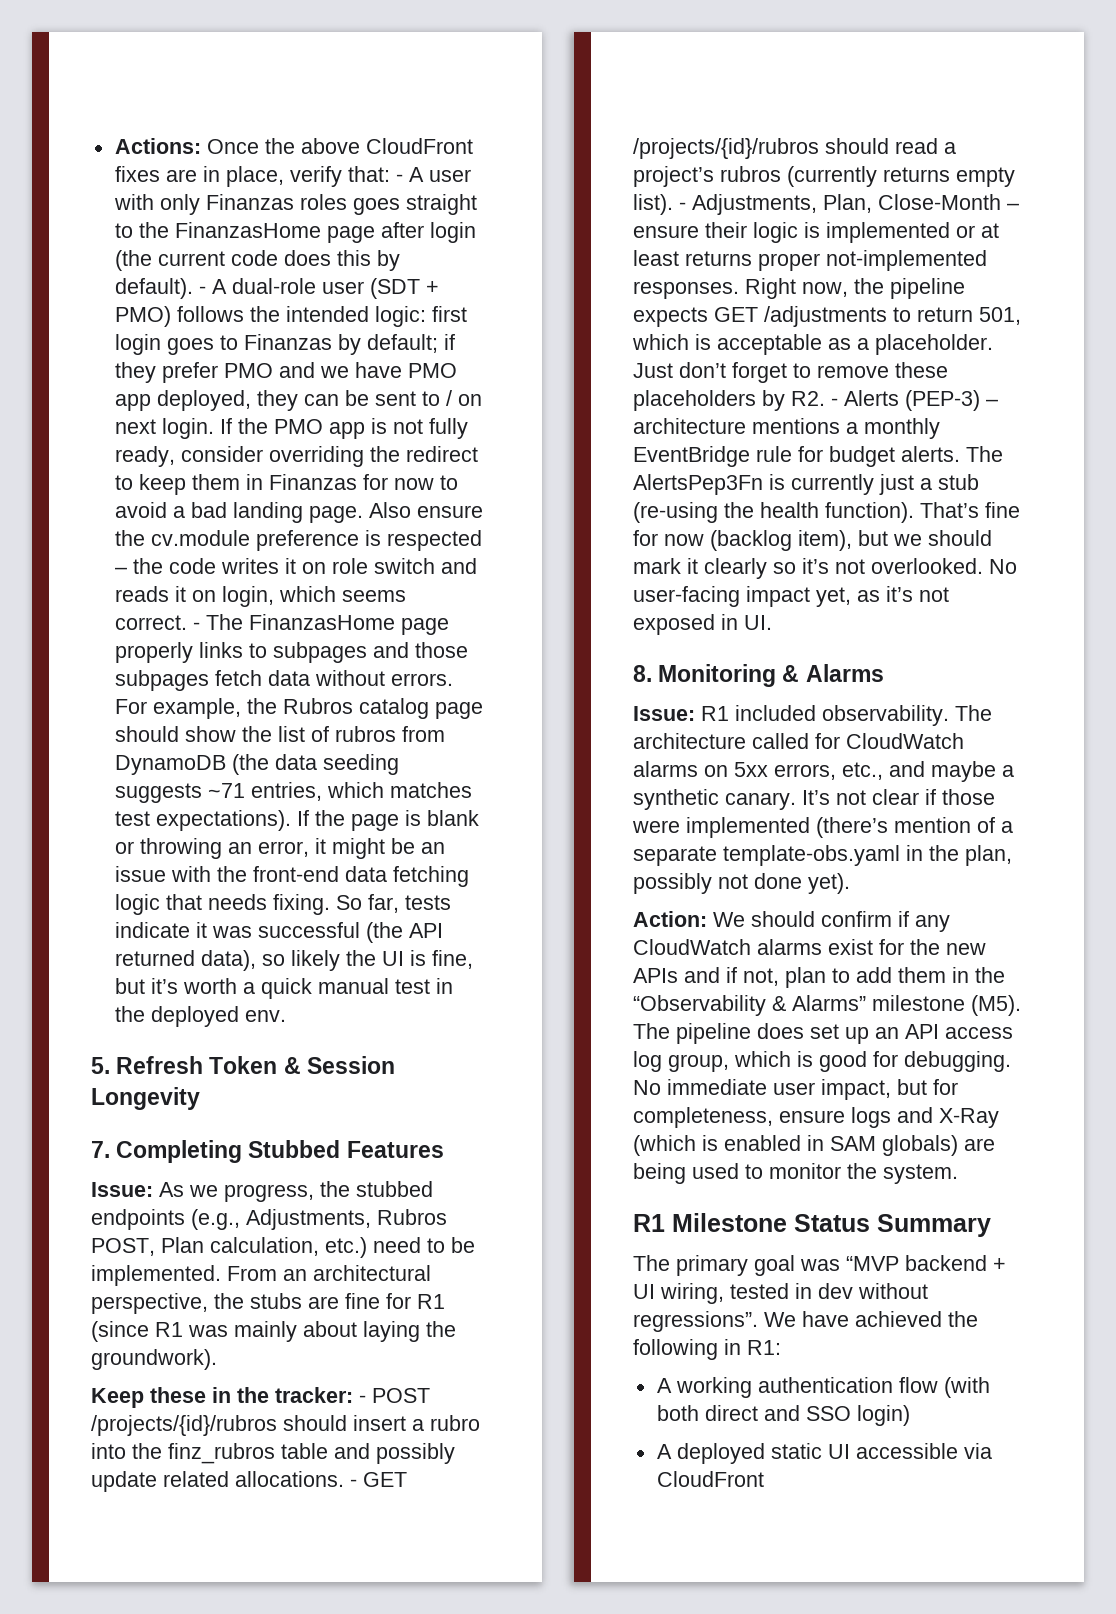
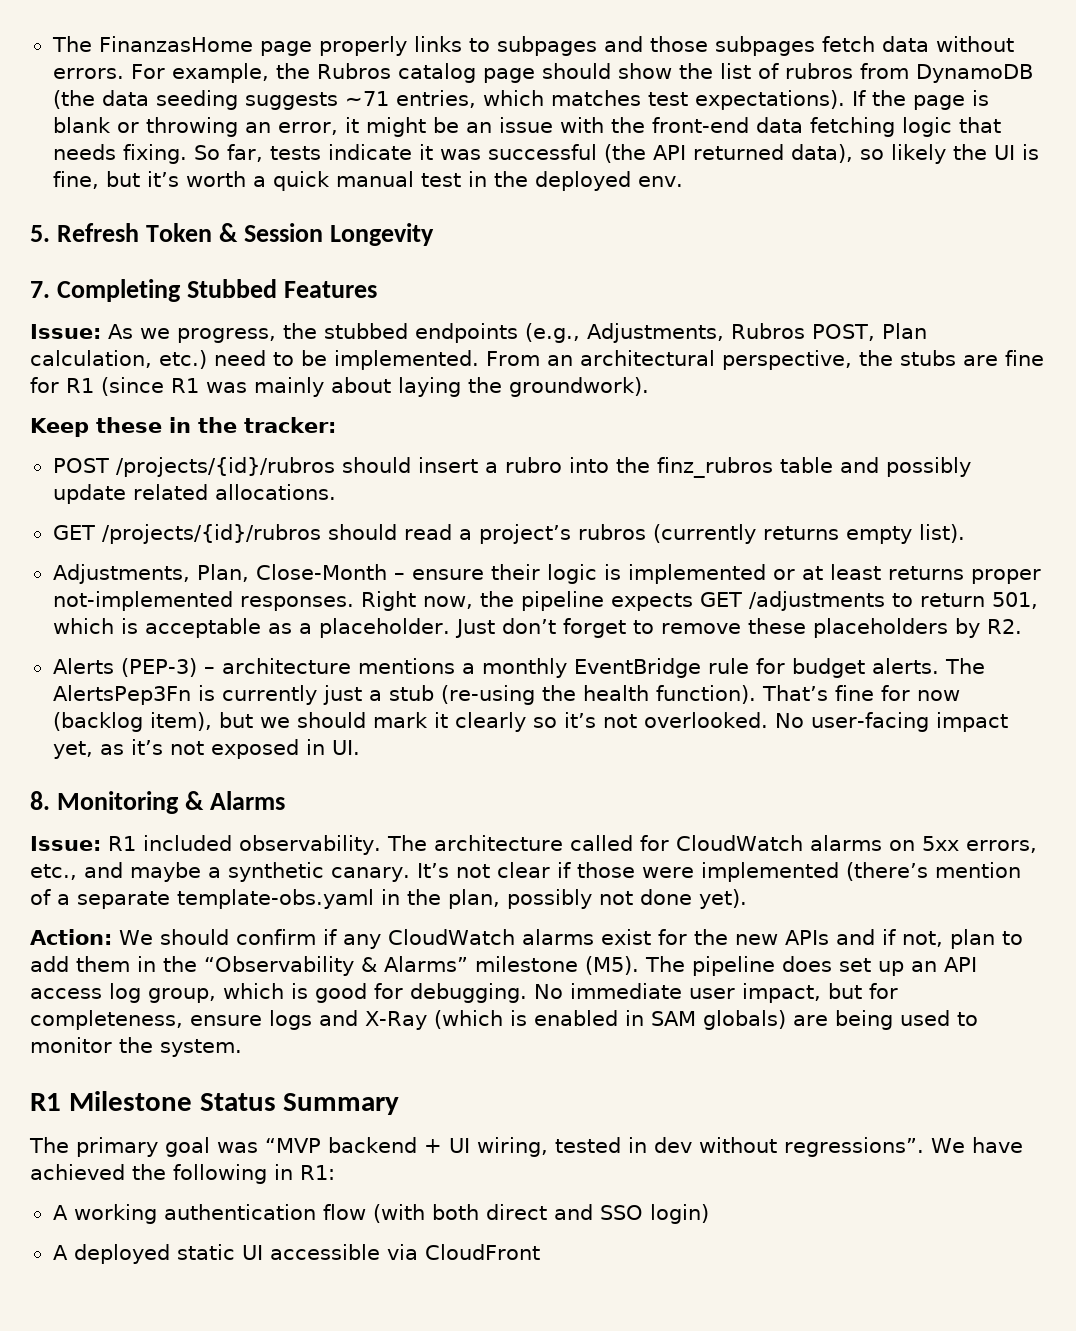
- Actions: Once the above CloudFront fixes are in place, verify that: - A user with only Finanzas roles goes straight to the FinanzasHome page after login (the current code does this by default). - A dual-role user (SDT + PMO) follows the intended logic: first login goes to Finanzas by default; if they prefer PMO and we have PMO app deployed, they can be sent to / on next login. If the PMO app is not fully ready, consider overriding the redirect to keep them in Finanzas for now to avoid a bad landing page. Also ensure the cv.module preference is respected – the code writes it on role switch and reads it on login, which seems correct. - The FinanzasHome page properly links to subpages and those subpages fetch data without errors.
+ The FinanzasHome page properly links to subpages and those subpages fetch data without errors.
- Keep these in the tracker: - POST /projects/{id}/rubros should insert a rubro into the finz_rubros table and possibly update related allocations. - GET /projects/{id}/rubros should read a project’s rubros (currently returns empty list). - Adjustments, Plan, Close-Month – ensure their logic is implemented or at least returns proper not-implemented responses.
+ Keep these in the tracker:
+ POST /projects/{id}/rubros should insert a rubro into the finz_rubros table and possibly update related allocations.
+ GET /projects/{id}/rubros should read a project’s rubros (currently returns empty list).
+ Adjustments, Plan, Close-Month – ensure their logic is implemented or at least returns proper not-implemented responses.
- Just don’t forget to remove these placeholders by R2. - Alerts (PEP-3) – architecture mentions a monthly EventBridge rule for budget alerts.
+ Just don’t forget to remove these placeholders by R2.
+ Alerts (PEP-3) – architecture mentions a monthly EventBridge rule for budget alerts.

